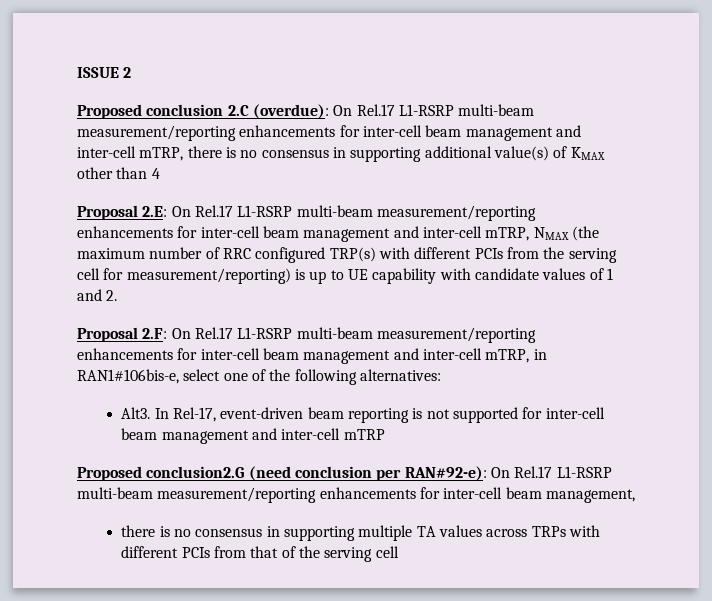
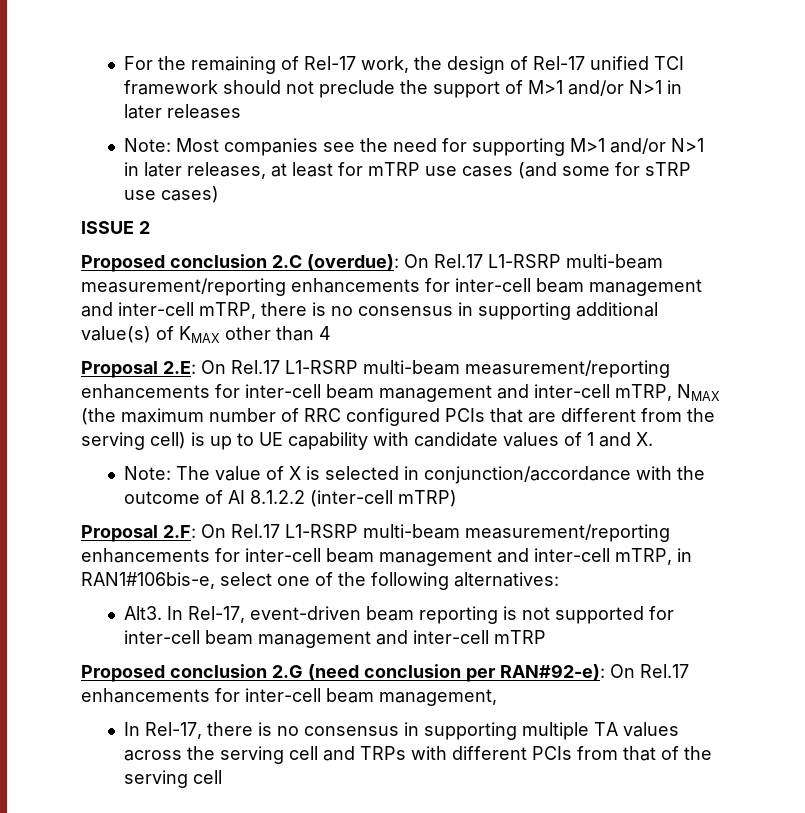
+ For the remaining of Rel-17 work, the design of Rel-17 unified TCI framework should not preclude the support of M>1 and/or N>1 in later releases
+ Note: Most companies see the need for supporting M>1 and/or N>1 in later releases, at least for mTRP use cases (and some for sTRP use cases)
- Proposal 2.E: On Rel.17 L1-RSRP multi-beam measurement/reporting enhancements for inter-cell beam management and inter-cell mTRP, NMAX (the maximum number of RRC configured TRP(s) with different PCIs from the serving cell for measurement/reporting) is up to UE capability with candidate values of 1 and 2.
+ Proposal 2.E: On Rel.17 L1-RSRP multi-beam measurement/reporting enhancements for inter-cell beam management and inter-cell mTRP, NMAX (the maximum number of RRC configured PCIs that are different from the serving cell) is up to UE capability with candidate values of 1 and X.
+ Note: The value of X is selected in conjunction/accordance with the outcome of AI 8.1.2.2 (inter-cell mTRP)
- Proposed conclusion2.G (need conclusion per RAN#92-e): On Rel.17 L1-RSRP multi-beam measurement/reporting enhancements for inter-cell beam management,
+ Proposed conclusion 2.G (need conclusion per RAN#92-e): On Rel.17 enhancements for inter-cell beam management,
- there is no consensus in supporting multiple TA values across TRPs with different PCIs from that of the serving cell
+ In Rel-17, there is no consensus in supporting multiple TA values across the serving cell and TRPs with different PCIs from that of the serving cell

